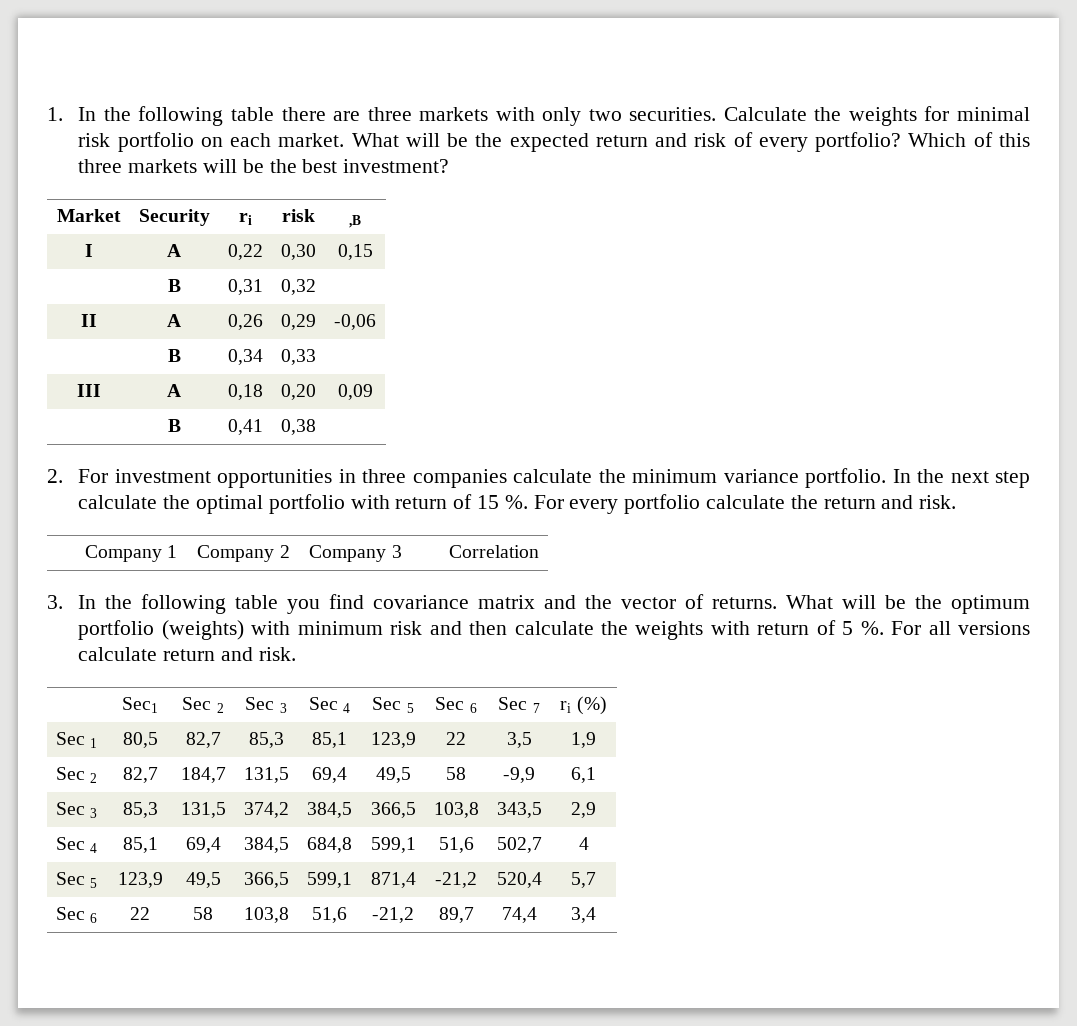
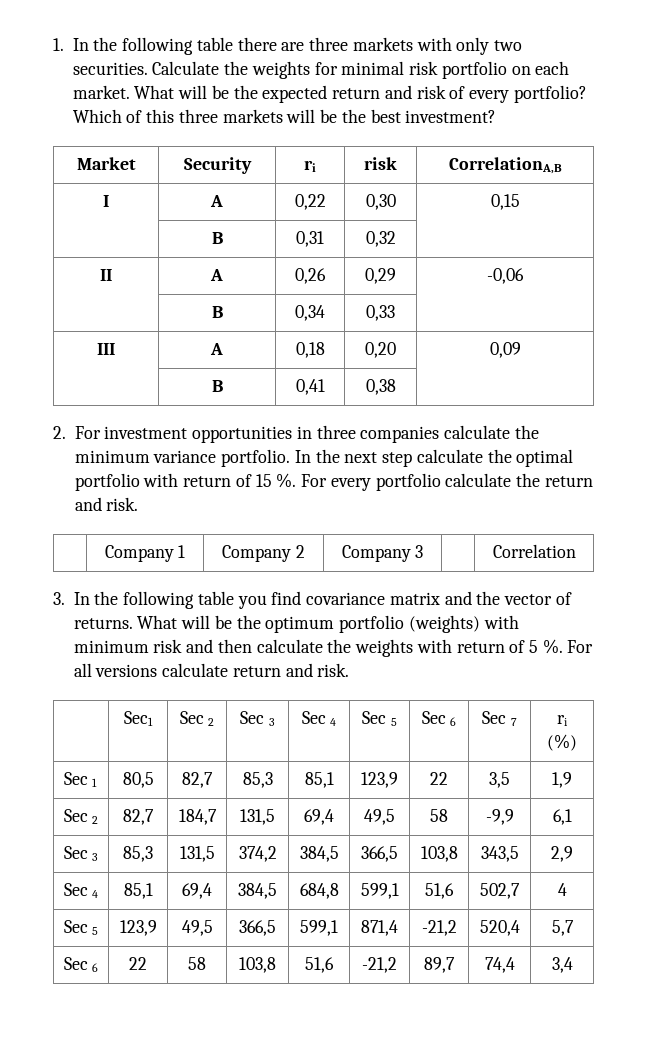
- Market | Security | ri | risk | ,B
+ Market | Security | ri | risk | CorrelationA,B

